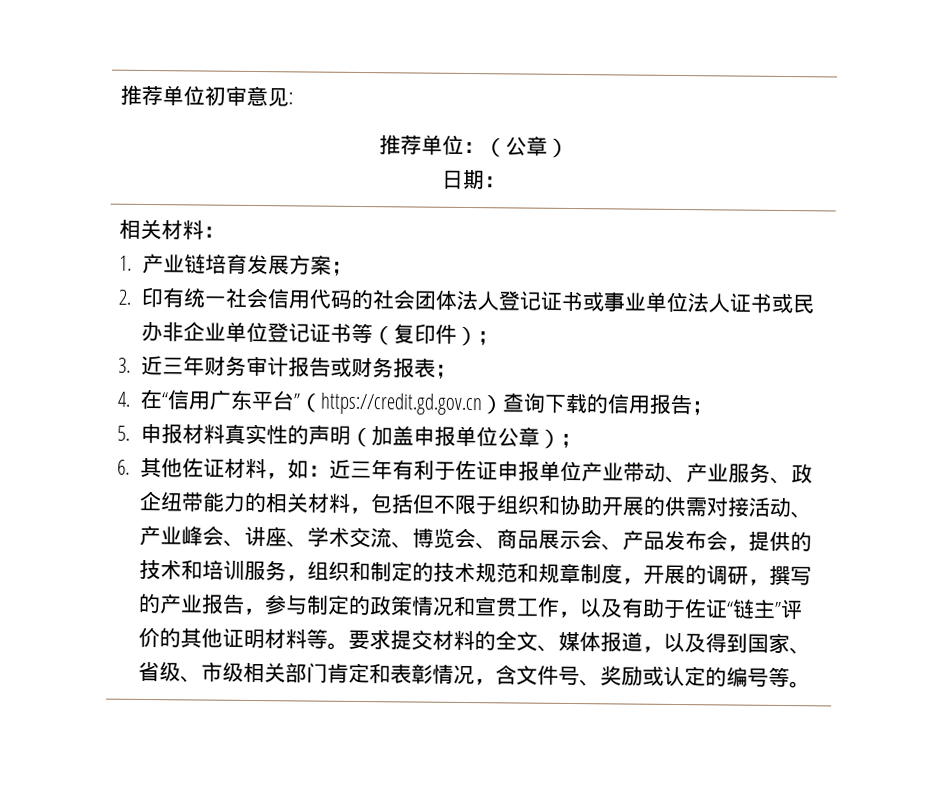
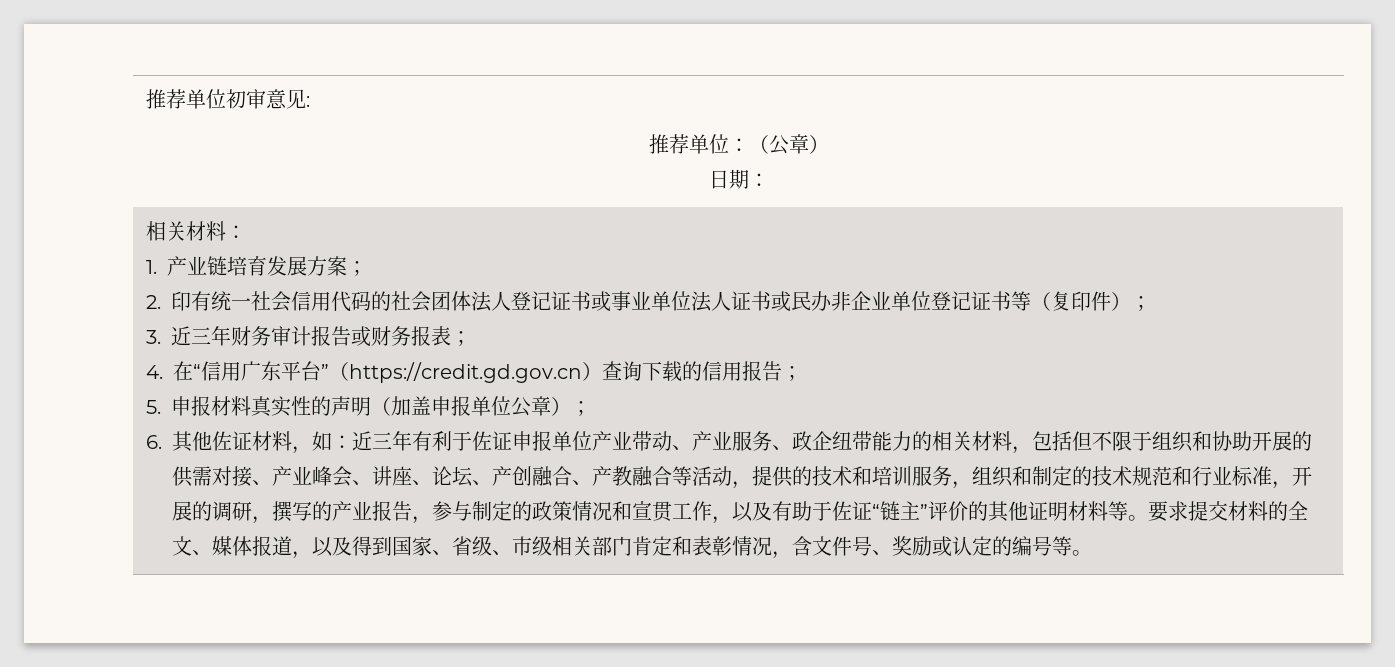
- 近三年有利于佐证申报单位产业带动、产业服务、政企纽带能力的相关材料，包括但不限于组织和协助开展的供需对接活动、产业峰会、讲座、学术交流、博览会、商品展示会、产品发布会，提供的技术和培训服务，组织和制定的技术规范和规章制度，开展的调研，撰写的产业报告，参与制定的政策情况和宣贯工作，以及有助于佐证“链主”评价的其他证明材料等。
+ 近三年有利于佐证申报单位产业带动、产业服务、政企纽带能力的相关材料，包括但不限于组织和协助开展的供需对接、产业峰会、讲座、论坛、产创融合、产教融合等活动，提供的技术和培训服务，组织和制定的技术规范和行业标准，开展的调研，撰写的产业报告，参与制定的政策情况和宣贯工作，以及有助于佐证“链主”评价的其他证明材料等。

